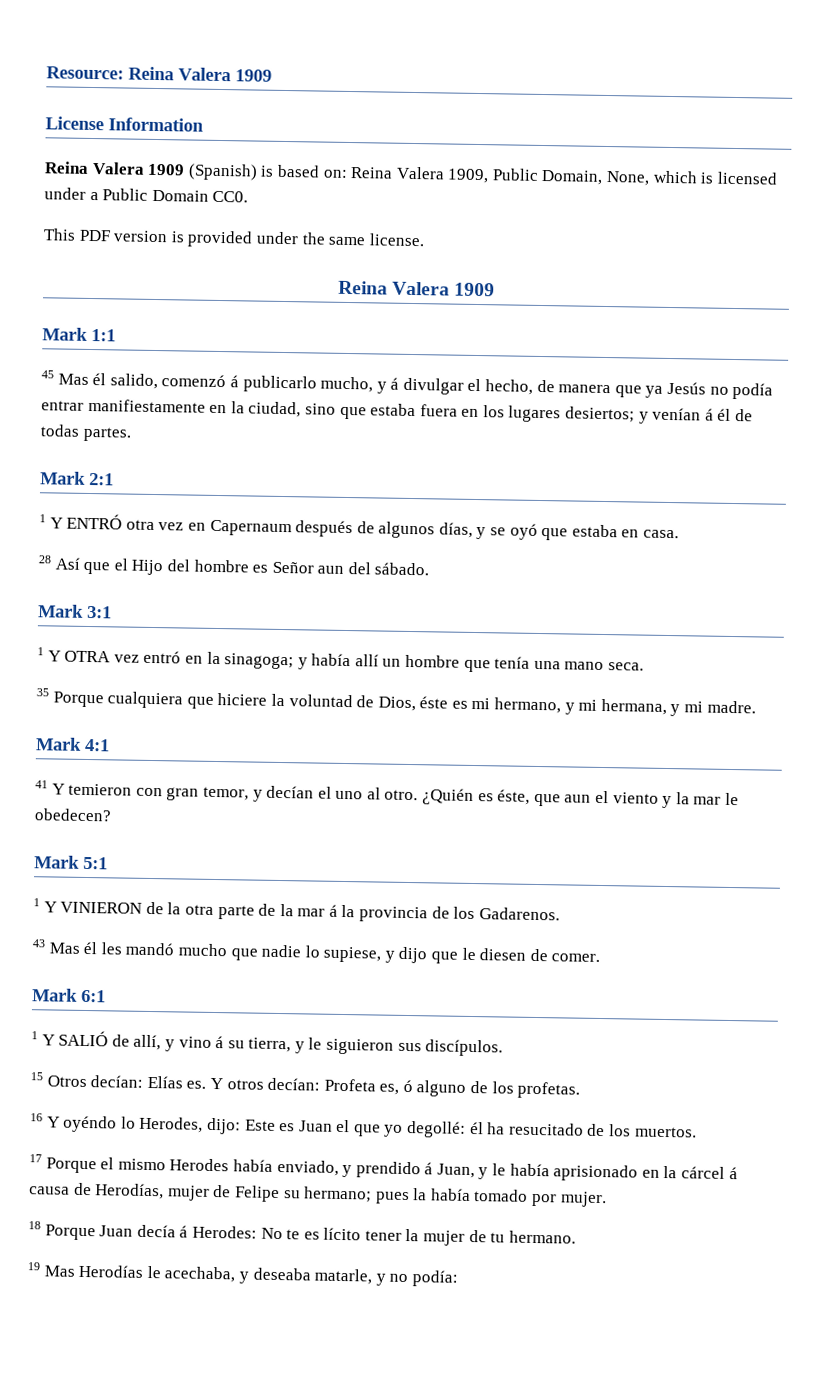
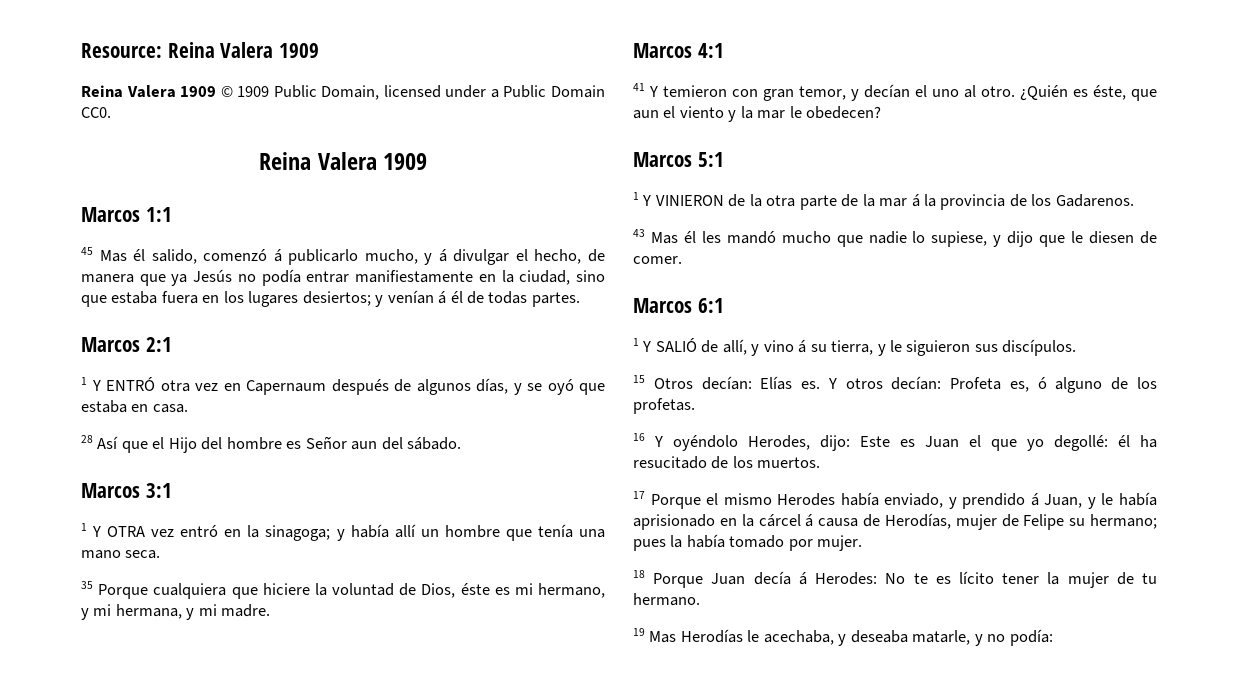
- License Information
- Reina Valera 1909 (Spanish) is based on: Reina Valera 1909, Public Domain, None, which is licensed under a Public Domain CC0.
- This PDF version is provided under the same license.
+ Reina Valera 1909 © 1909 Public Domain, licensed under a Public Domain CC0.
  Reina Valera 1909
- Mark 1:1
+ Marcos 1:1
- Mark 2:1
+ Marcos 2:1
- Mark 3:1
+ Marcos 3:1
- Mark 4:1
+ Marcos 4:1
- Mark 5:1
+ Marcos 5:1
- Mark 6:1
+ Marcos 6:1
- 16 Y oyéndo lo Herodes, dijo: Este es Juan el que yo degollé: él ha resucitado de los muertos.
+ 16 Y oyéndolo Herodes, dijo: Este es Juan el que yo degollé: él ha resucitado de los muertos.

